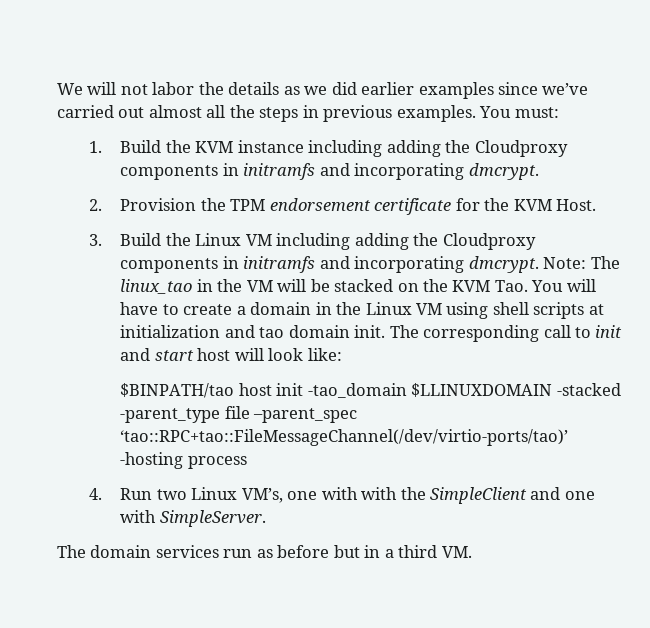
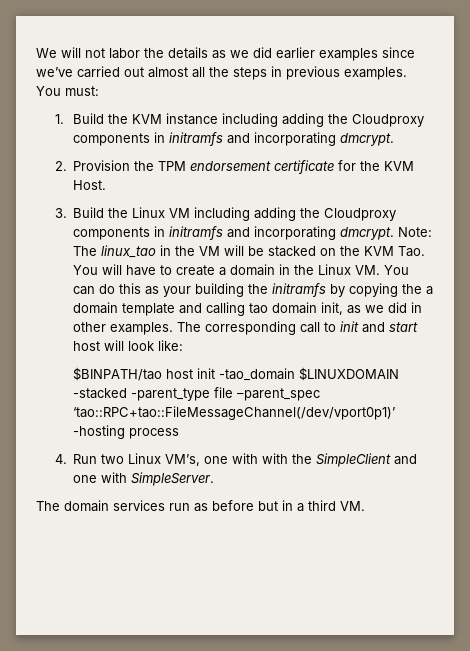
- Note: The linux_tao in the VM will be stacked on the KVM Tao. You will have to create a domain in the Linux VM using shell scripts at initialization and tao domain init.
+ Note: The linux_tao in the VM will be stacked on the KVM Tao. You will have to create a domain in the Linux VM. You can do this as your building the initramfs by copying the a domain template and calling tao domain init, as we did in other examples.
- $BINPATH/tao host init -tao_domain $LLINUXDOMAIN -stacked -parent_type file –parent_spec ‘tao::RPC+tao::FileMessageChannel(/dev/virtio-ports/tao)’ -hosting process
+ $BINPATH/tao host init -tao_domain $LINUXDOMAIN -stacked -parent_type file –parent_spec ‘tao::RPC+tao::FileMessageChannel(/dev/vport0p1)’ -hosting process

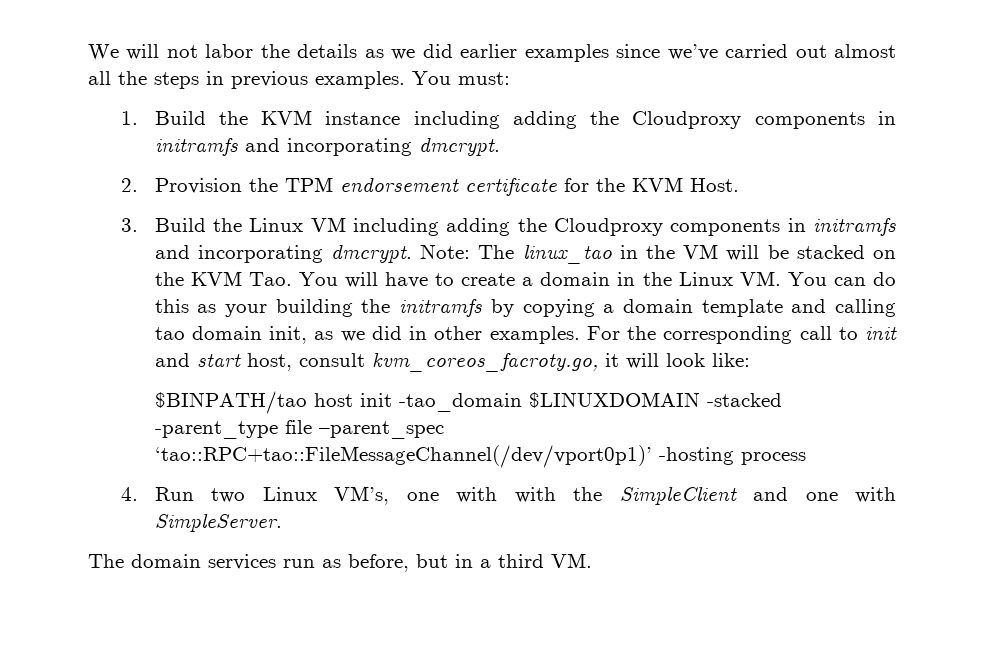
- Note: The linux_tao in the VM will be stacked on the KVM Tao. You will have to create a domain in the Linux VM. You can do this as your building the initramfs by copying the a domain template and calling tao domain init, as we did in other examples.
+ Note: The linux_tao in the VM will be stacked on the KVM Tao. You will have to create a domain in the Linux VM. You can do this as your building the initramfs by copying a domain template and calling tao domain init, as we did in other examples.
- The corresponding call to init and start host will look like:
+ For the corresponding call to init and start host, consult kvm_coreos_facroty.go, it will look like:
- The domain services run as before but in a third VM.
+ The domain services run as before, but in a third VM.

